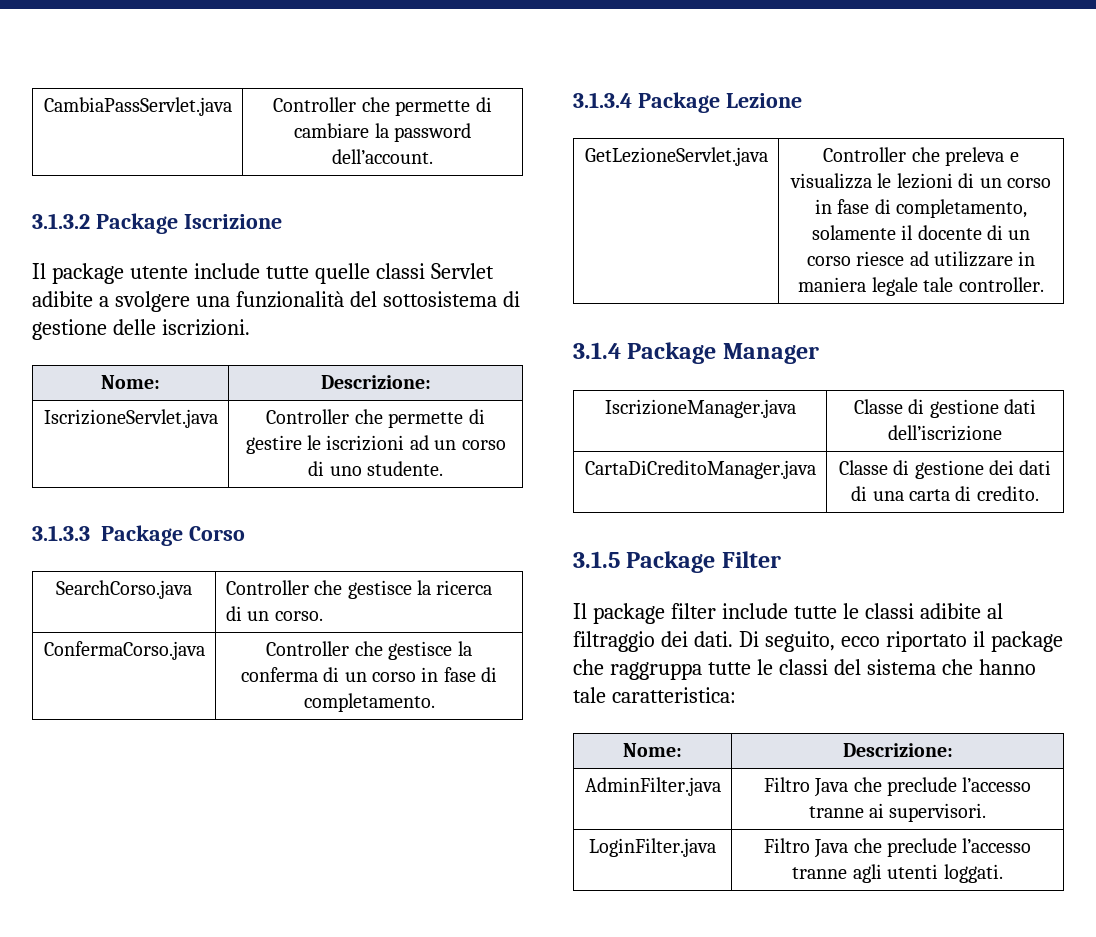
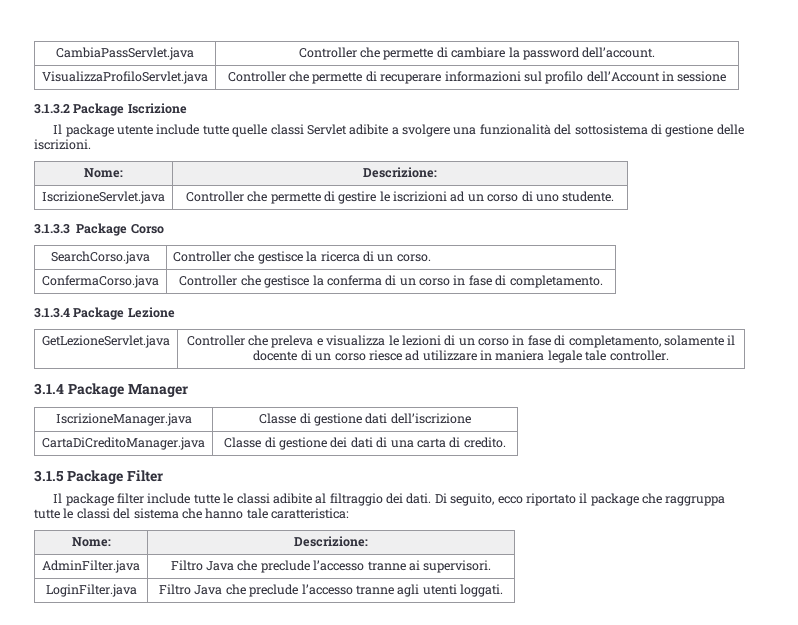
+ VisualizzaProfiloServlet.java | Controller che permette di recuperare informazioni sul profilo dell’Account in sessione

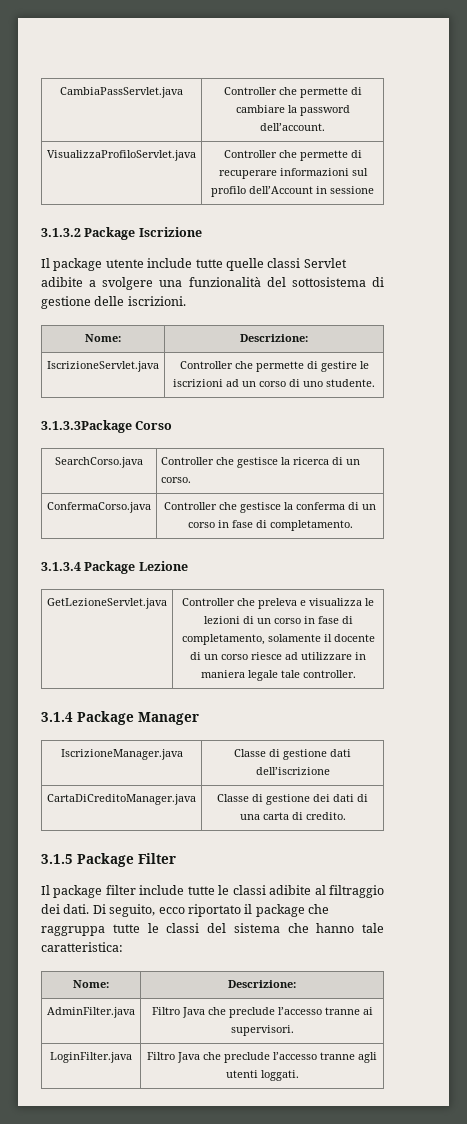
- 3.1.3.3 Package Corso
+ 3.1.3.3Package Corso

